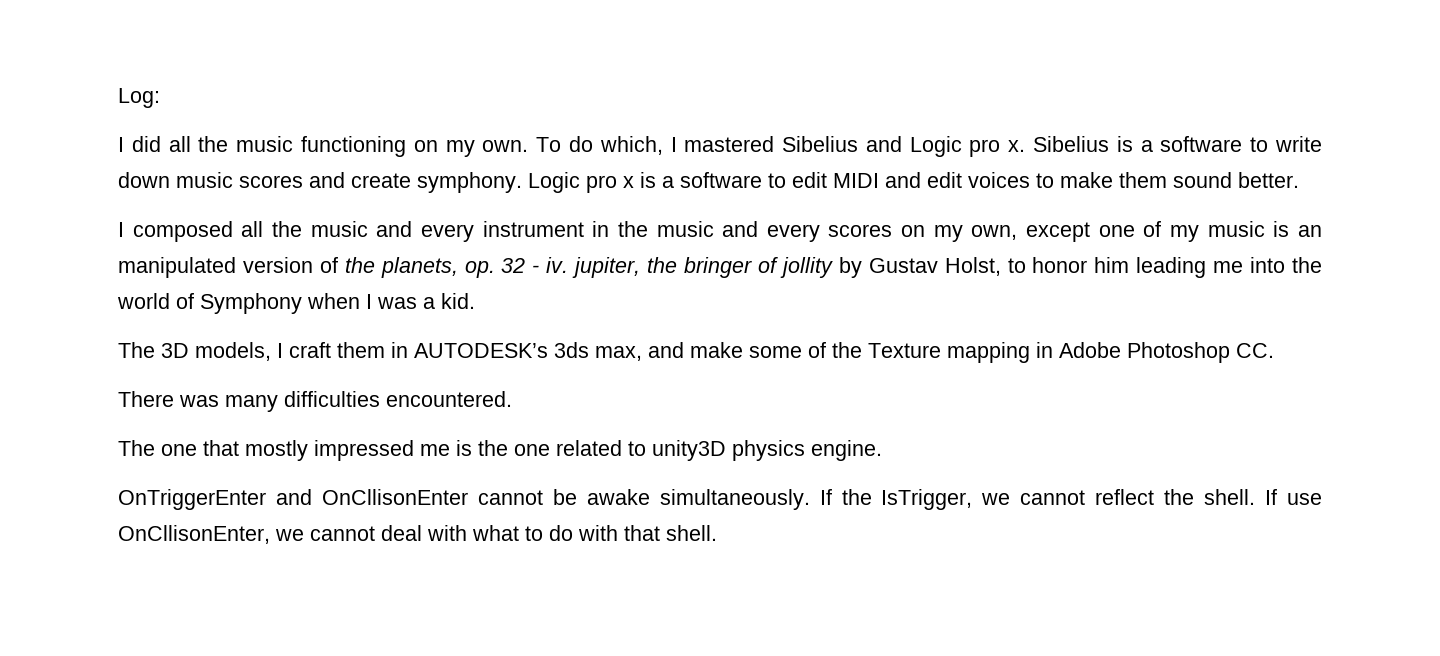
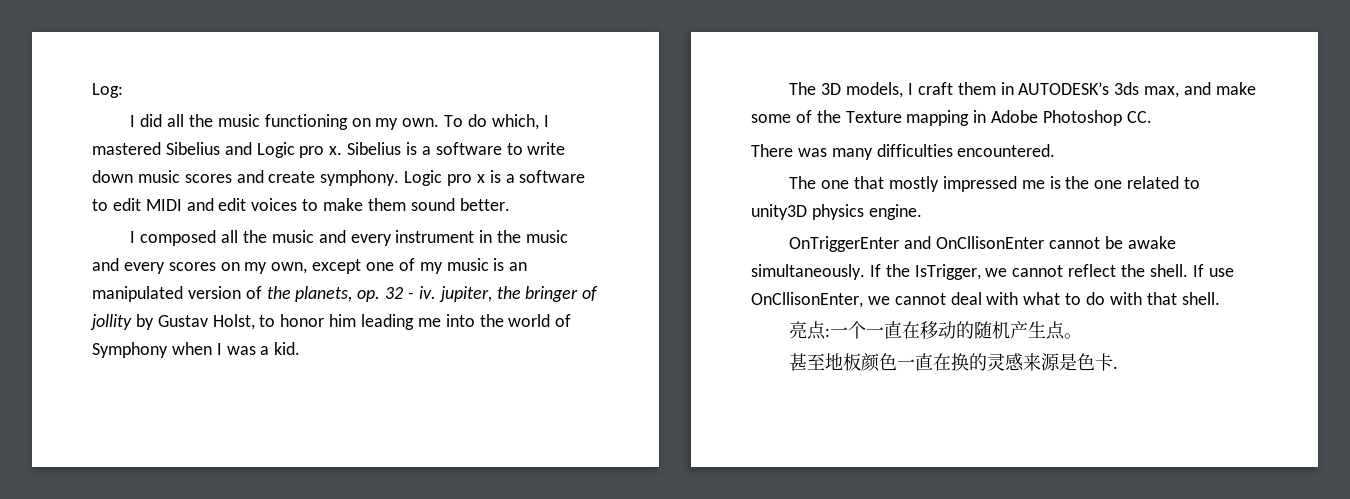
+ 亮点:一个一直在移动的随机产生点。
+ 甚至地板颜色一直在换的灵感来源是色卡.

